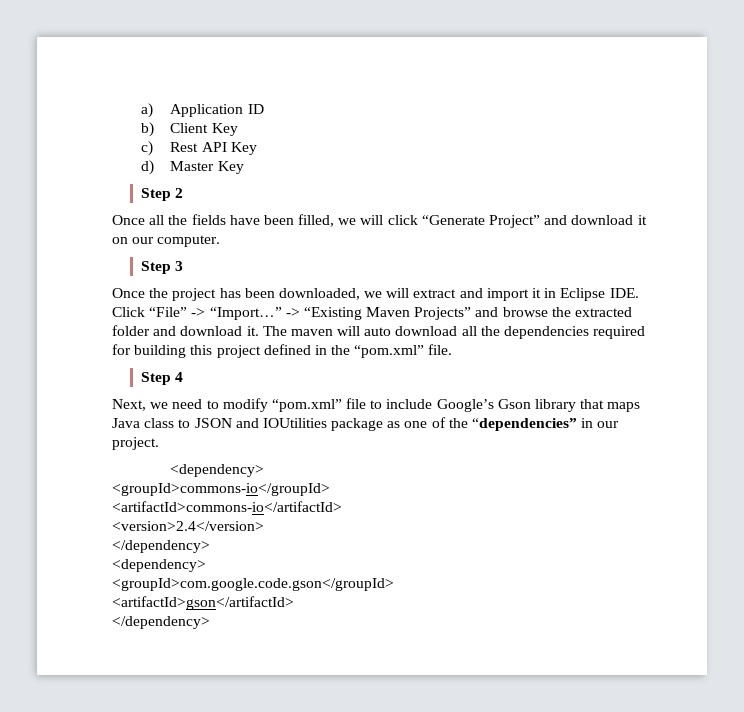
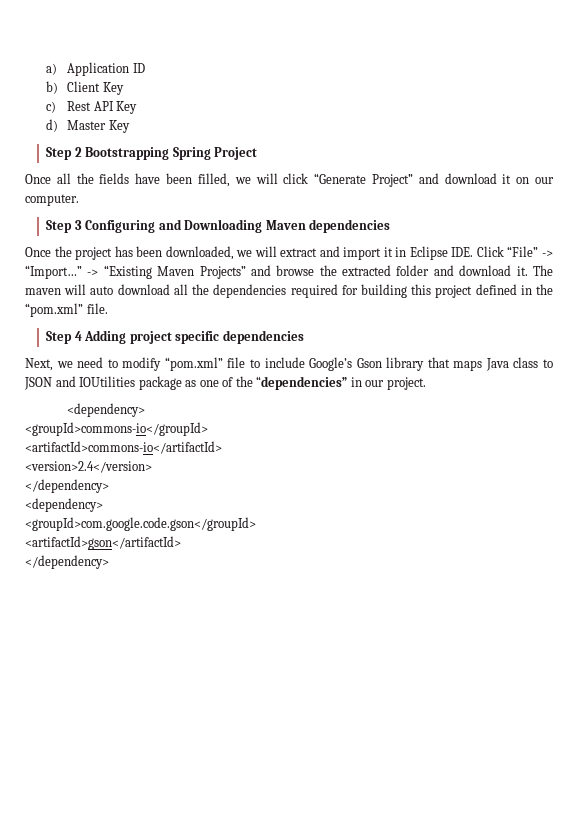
- Step 2
+ Step 2 Bootstrapping Spring Project
- Step 3
+ Step 3 Configuring and Downloading Maven dependencies
- Step 4
+ Step 4 Adding project specific dependencies

